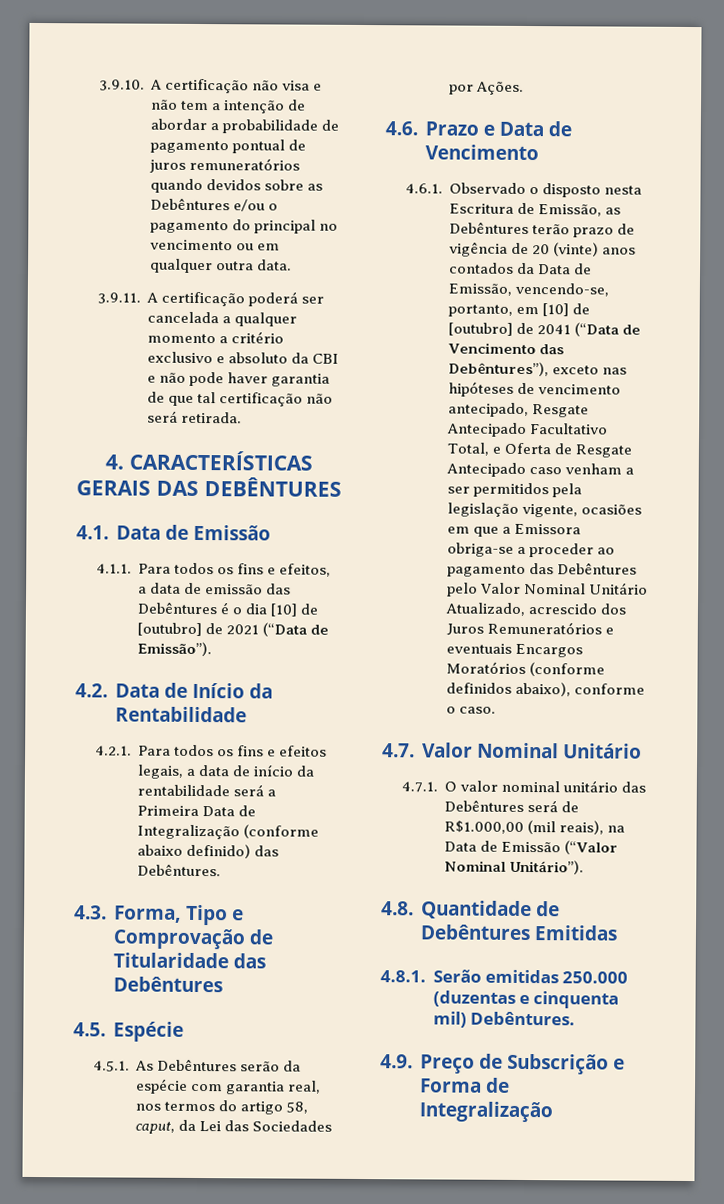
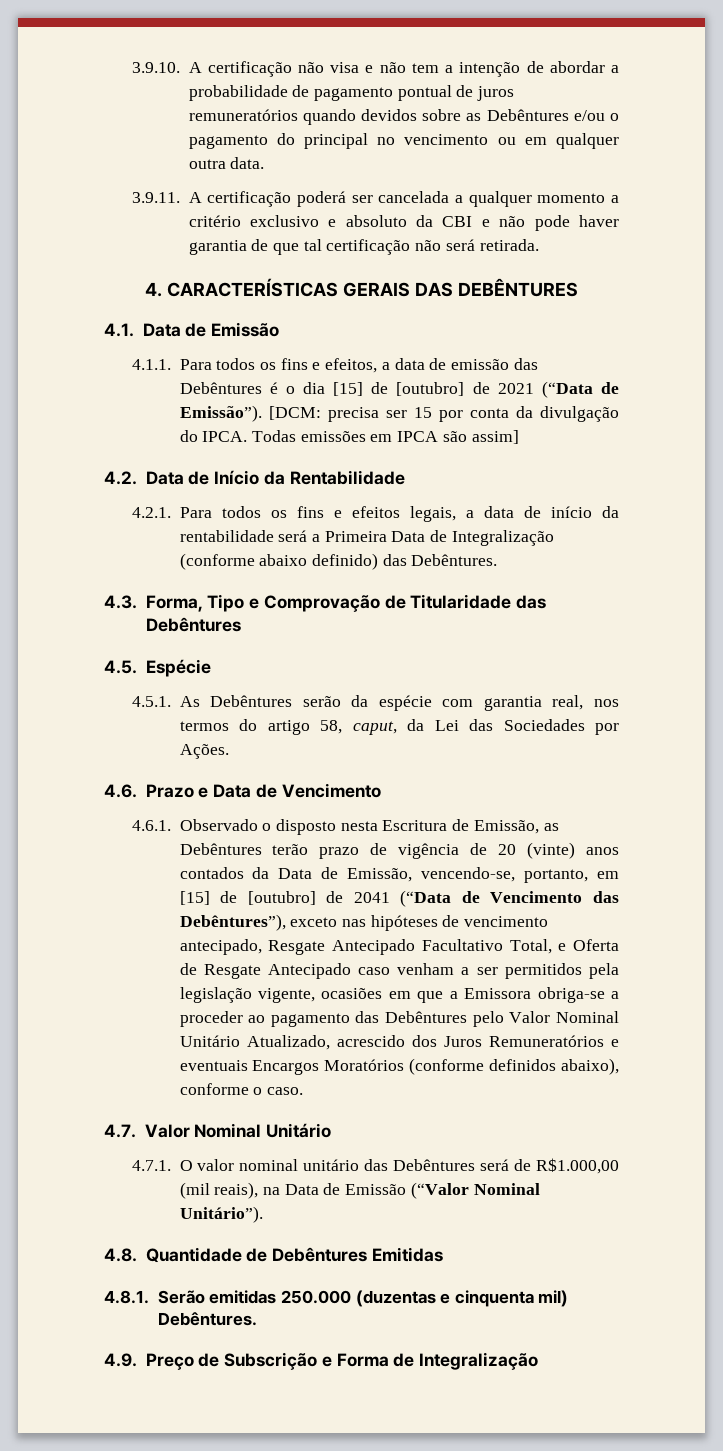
- 4.1.1. Para todos os fins e efeitos, a data de emissão das Debêntures é o dia [10] de [outubro] de 2021 (“Data de Emissão”).
+ 4.1.1. Para todos os fins e efeitos, a data de emissão das Debêntures é o dia [15] de [outubro] de 2021 (“Data de Emissão”). [DCM: precisa ser 15 por conta da divulgação do IPCA. Todas emissões em IPCA são assim]
- 4.6.1. Observado o disposto nesta Escritura de Emissão, as Debêntures terão prazo de vigência de 20 (vinte) anos contados da Data de Emissão, vencendo-se, portanto, em [10] de [outubro] de 2041 (“Data de Vencimento das Debêntures”), exceto nas hipóteses de vencimento antecipado, Resgate Antecipado Facultativo Total, e Oferta de Resgate Antecipado caso venham a ser permitidos pela legislação vigente, ocasiões em que a Emissora obriga-se a proceder ao pagamento das Debêntures pelo Valor Nominal Unitário Atualizado, acrescido dos Juros Remuneratórios e eventuais Encargos Moratórios (conforme definidos abaixo), conforme o caso.
+ 4.6.1. Observado o disposto nesta Escritura de Emissão, as Debêntures terão prazo de vigência de 20 (vinte) anos contados da Data de Emissão, vencendo-se, portanto, em [15] de [outubro] de 2041 (“Data de Vencimento das Debêntures”), exceto nas hipóteses de vencimento antecipado, Resgate Antecipado Facultativo Total, e Oferta de Resgate Antecipado caso venham a ser permitidos pela legislação vigente, ocasiões em que a Emissora obriga-se a proceder ao pagamento das Debêntures pelo Valor Nominal Unitário Atualizado, acrescido dos Juros Remuneratórios e eventuais Encargos Moratórios (conforme definidos abaixo), conforme o caso.

